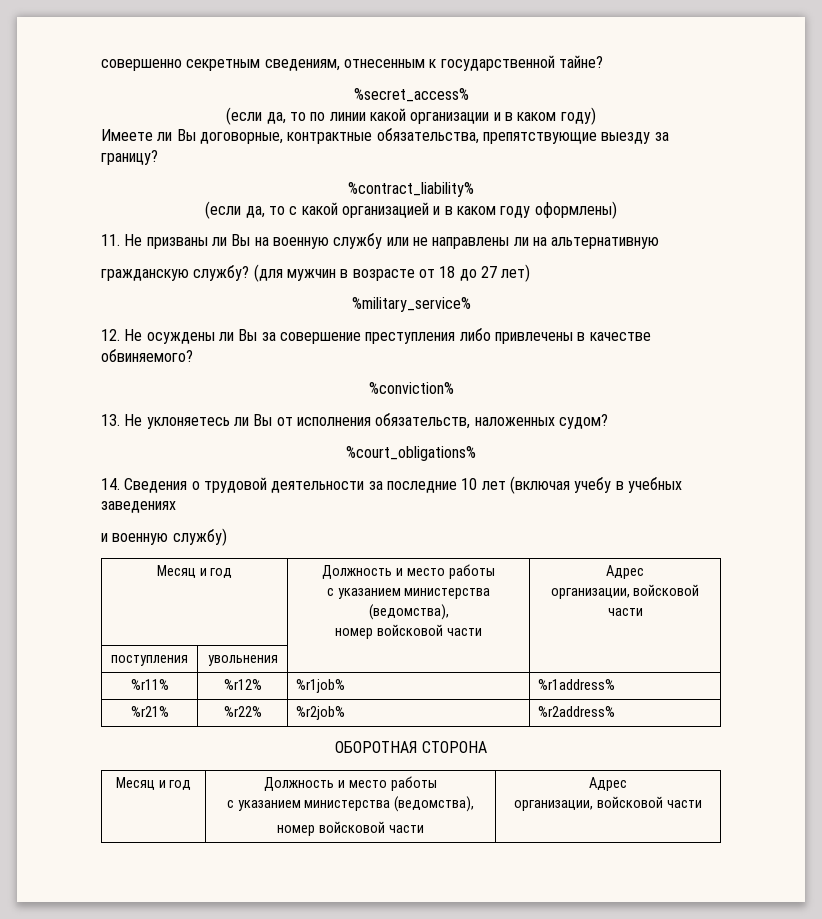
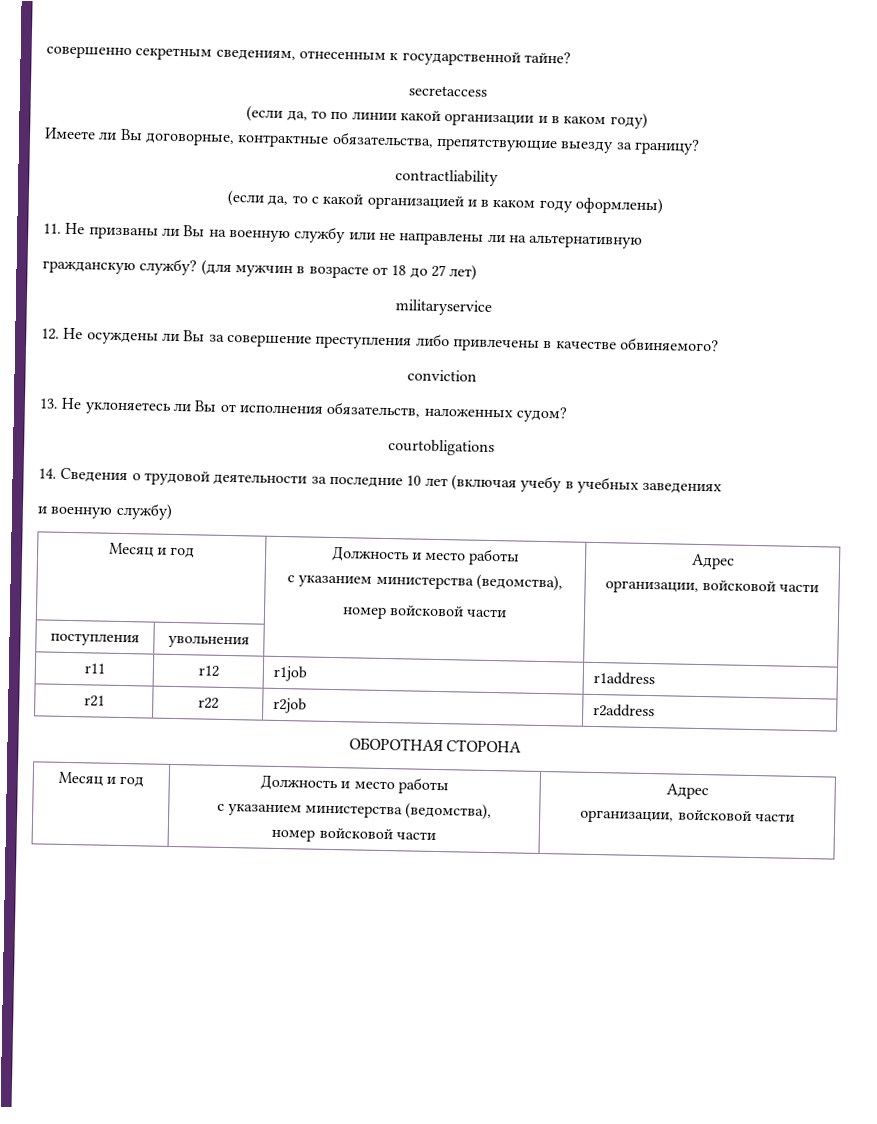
- %secret_access%
+ secretaccess
- %contract_liability%
+ contractliability
- %military_service%
+ militaryservice
- %conviction%
+ conviction
- %court_obligations%
+ courtobligations
- %r11% | %r12% | %r1job% | %r1address%
- %r21% | %r22% | %r2job% | %r2address%
+ r11 | r12 | r1job | r1address
+ r21 | r22 | r2job | r2address

